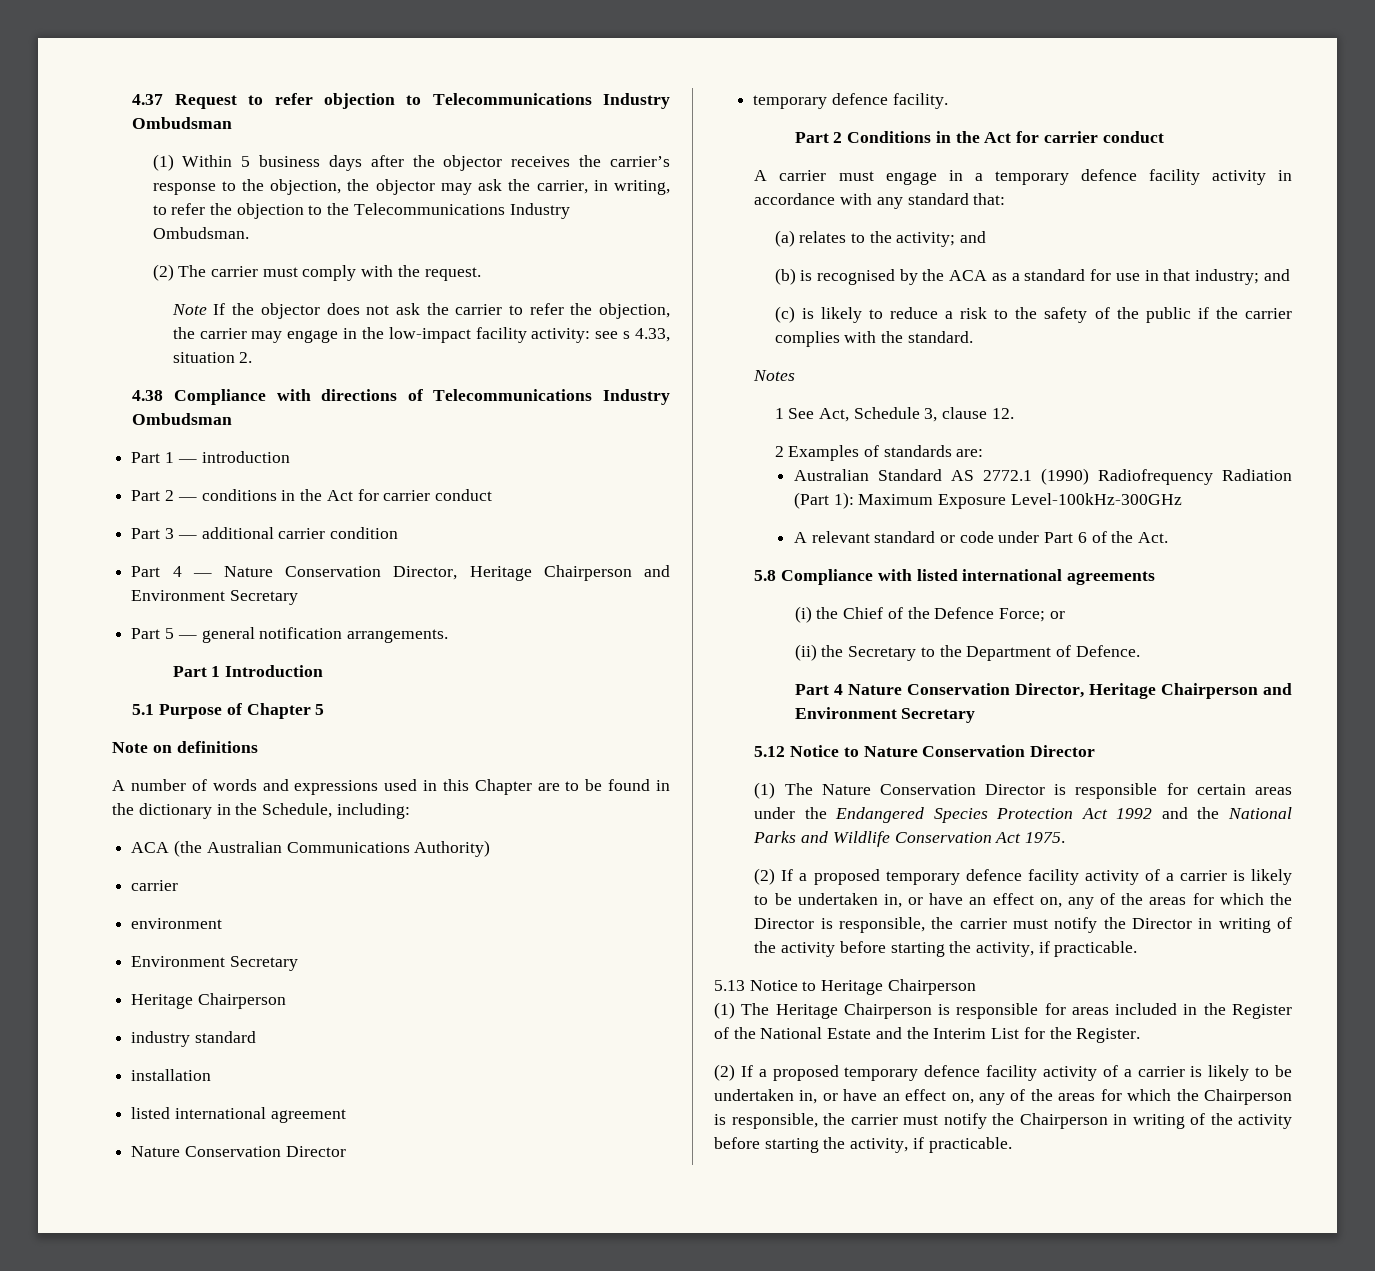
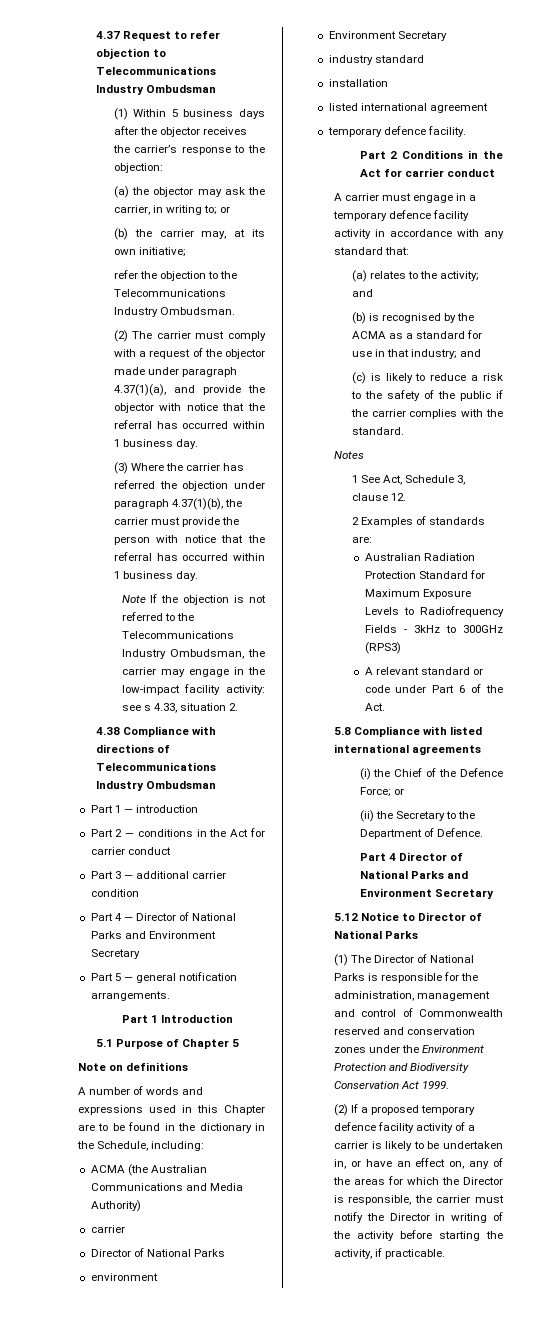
- (1) Within 5 business days after the objector receives the carrier’s response to the objection, the objector may ask the carrier, in writing, to refer the objection to the Telecommunications Industry Ombudsman.
+ (1) Within 5 business days after the objector receives the carrier’s response to the objection:
+ (a) the objector may ask the carrier, in writing to; or
+ (b) the carrier may, at its own initiative;
+ refer the objection to the Telecommunications Industry Ombudsman.
- (2) The carrier must comply with the request.
- Note If the objector does not ask the carrier to refer the objection, the carrier may engage in the low-impact facility activity: see s 4.33, situation 2.
+ (2) The carrier must comply with a request of the objector made under paragraph 4.37(1)(a), and provide the objector with notice that the referral has occurred within 1 business day.
+ (3) Where the carrier has referred the objection under paragraph 4.37(1)(b), the carrier must provide the person with notice that the referral has occurred within 1 business day.
+ Note If the objection is not referred to the Telecommunications Industry Ombudsman, the carrier may engage in the low-impact facility activity: see s 4.33, situation 2.
- Part 4 — Nature Conservation Director, Heritage Chairperson and Environment Secretary
+ Part 4 — Director of National Parks and Environment Secretary
- ACA (the Australian Communications Authority)
+ ACMA (the Australian Communications and Media Authority)
  carrier
+ Director of National Parks
  environment
  Environment Secretary
- Heritage Chairperson
  listed international agreement
- Nature Conservation Director
- (b) is recognised by the ACA as a standard for use in that industry; and
+ (b) is recognised by the ACMA as a standard for use in that industry; and
- Australian Standard AS 2772.1 (1990) Radiofrequency Radiation (Part 1): Maximum Exposure Level-100kHz-300GHz
+ Australian Radiation Protection Standard for Maximum Exposure Levels to Radiofrequency Fields - 3kHz to 300GHz (RPS3)
- Part 4 Nature Conservation Director, Heritage Chairperson and Environment Secretary
+ Part 4 Director of National Parks and Environment Secretary
- 5.12 Notice to Nature Conservation Director
- (1) The Nature Conservation Director is responsible for certain areas under the Endangered Species Protection Act 1992 and the National Parks and Wildlife Conservation Act 1975.
+ 5.12 Notice to Director of National Parks
+ (1) The Director of National Parks is responsible for the administration, management and control of Commonwealth reserved and conservation zones under the Environment Protection and Biodiversity Conservation Act 1999.
- 5.13 Notice to Heritage Chairperson
- (1) The Heritage Chairperson is responsible for areas included in the Register of the National Estate and the Interim List for the Register.
- (2) If a proposed temporary defence facility activity of a carrier is likely to be undertaken in, or have an effect on, any of the areas for which the Chairperson is responsible, the carrier must notify the Chairperson in writing of the activity before starting the activity, if practicable.

